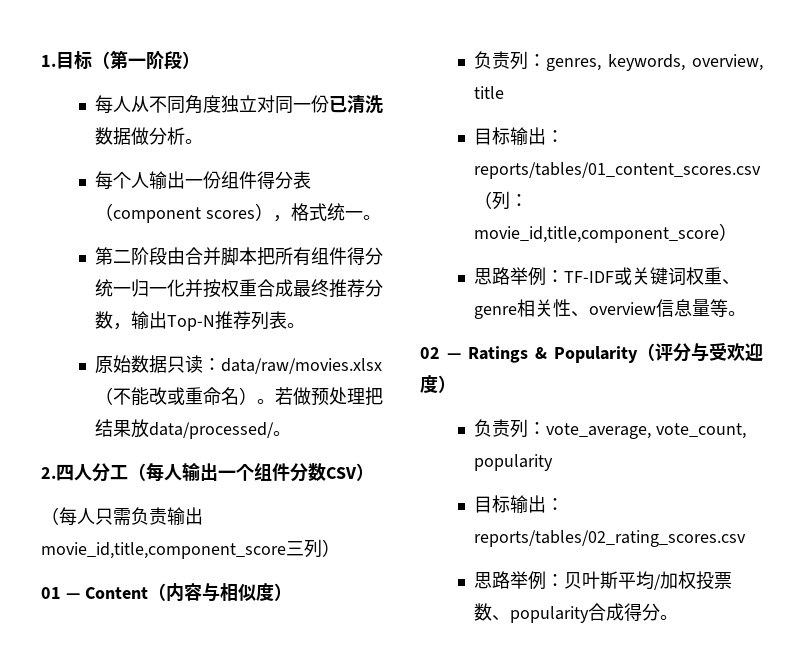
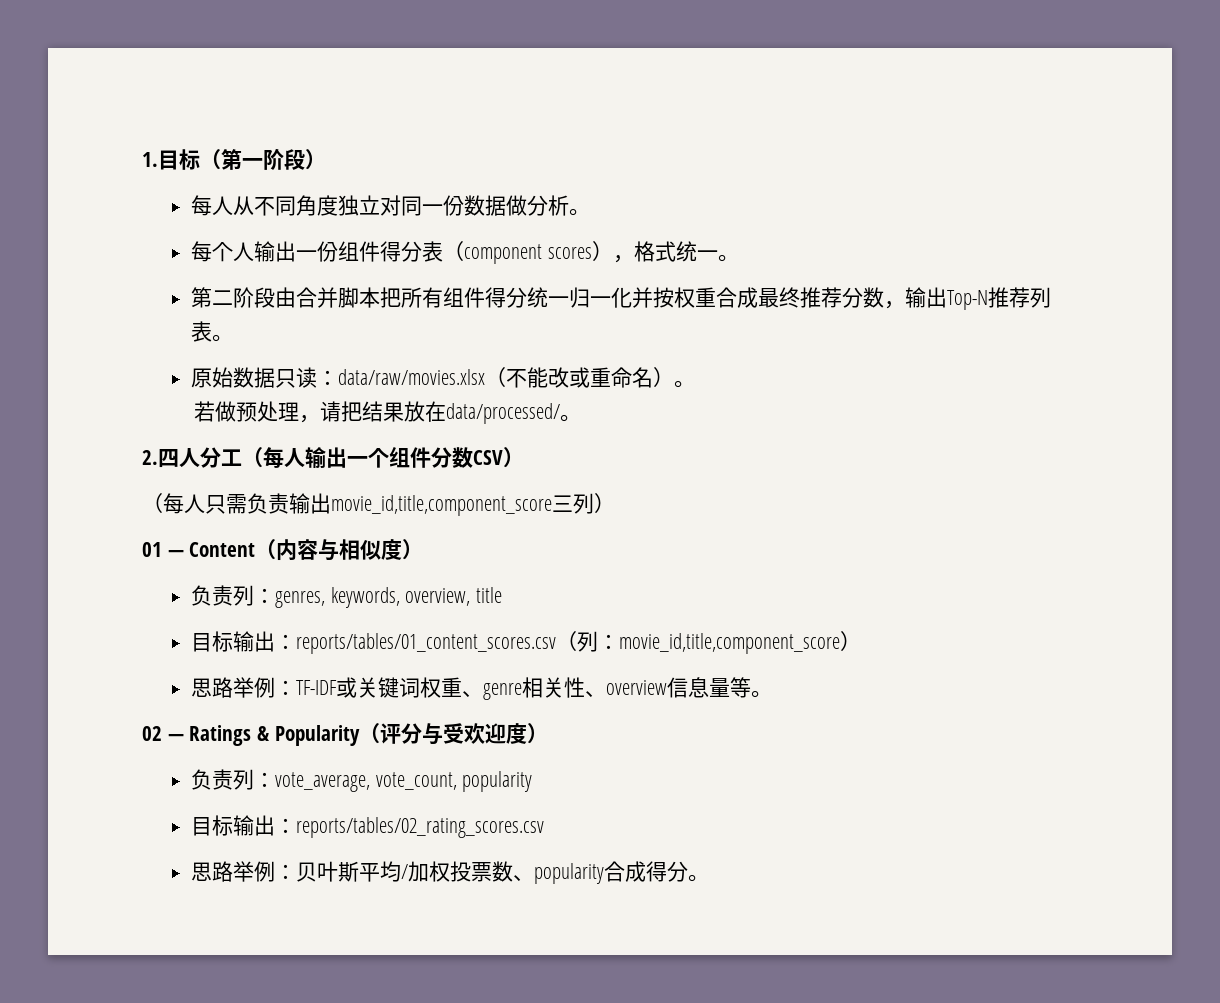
- 每人从不同角度独立对同一份已清洗数据做分析。
+ 每人从不同角度独立对同一份数据做分析。
- 原始数据只读：data/raw/movies.xlsx（不能改或重命名）。若做预处理把结果放data/processed/。
+ 原始数据只读：data/raw/movies.xlsx（不能改或重命名）。
+ 若做预处理，请把结果放在data/processed/。

